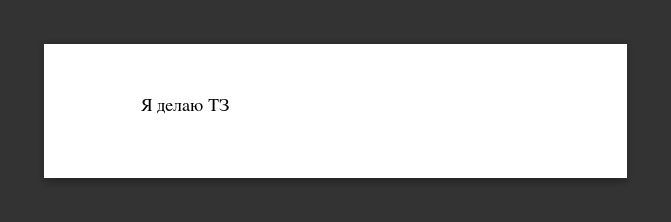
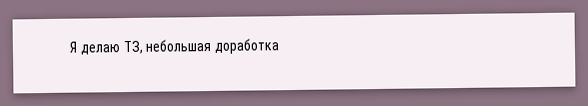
- Я делаю ТЗ
+ Я делаю ТЗ, небольшая доработка

